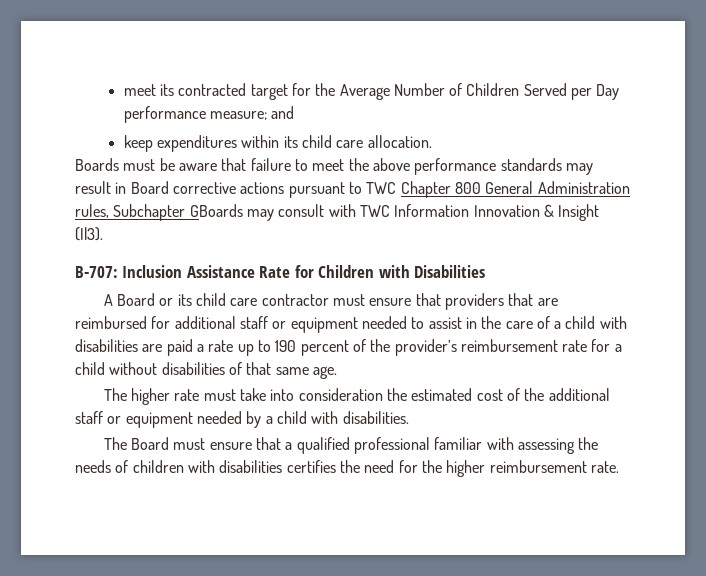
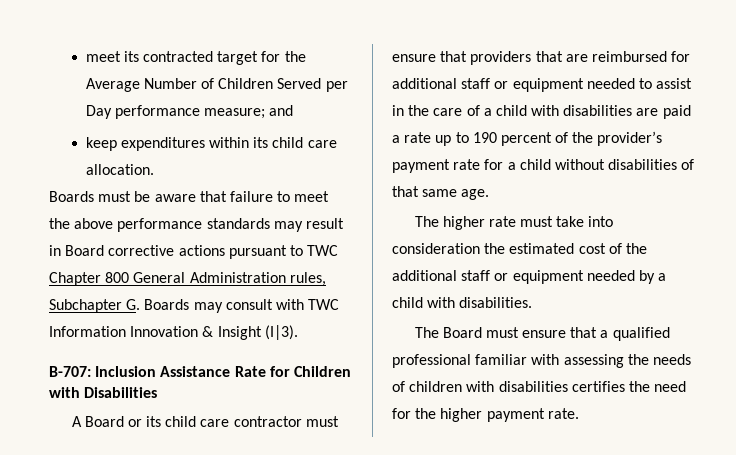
- Boards must be aware that failure to meet the above performance standards may result in Board corrective actions pursuant to TWC Chapter 800 General Administration rules, Subchapter GBoards may consult with TWC Information Innovation & Insight (I|3).
+ Boards must be aware that failure to meet the above performance standards may result in Board corrective actions pursuant to TWC Chapter 800 General Administration rules, Subchapter G. Boards may consult with TWC Information Innovation & Insight (I|3).
- A Board or its child care contractor must ensure that providers that are reimbursed for additional staff or equipment needed to assist in the care of a child with disabilities are paid a rate up to 190 percent of the provider’s reimbursement rate for a child without disabilities of that same age.
+ A Board or its child care contractor must ensure that providers that are reimbursed for additional staff or equipment needed to assist in the care of a child with disabilities are paid a rate up to 190 percent of the provider’s payment rate for a child without disabilities of that same age.
- The Board must ensure that a qualified professional familiar with assessing the needs of children with disabilities certifies the need for the higher reimbursement rate.
+ The Board must ensure that a qualified professional familiar with assessing the needs of children with disabilities certifies the need for the higher payment rate.

